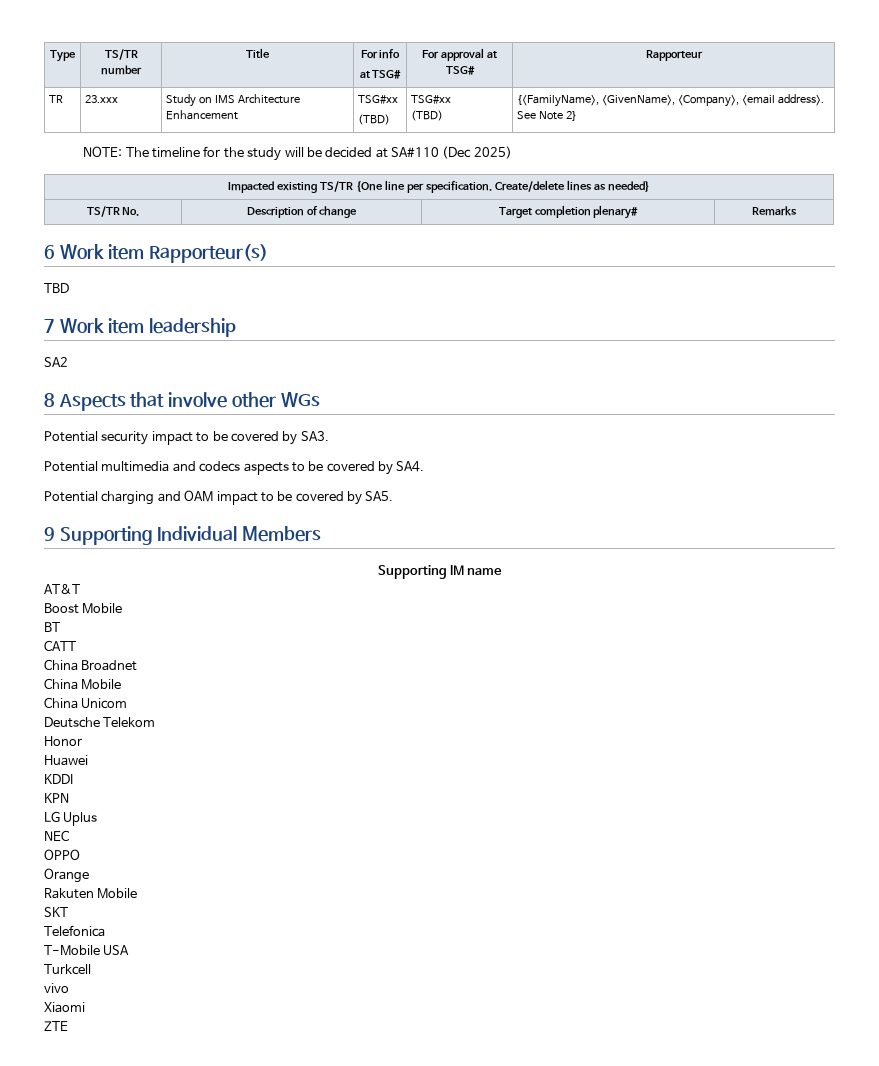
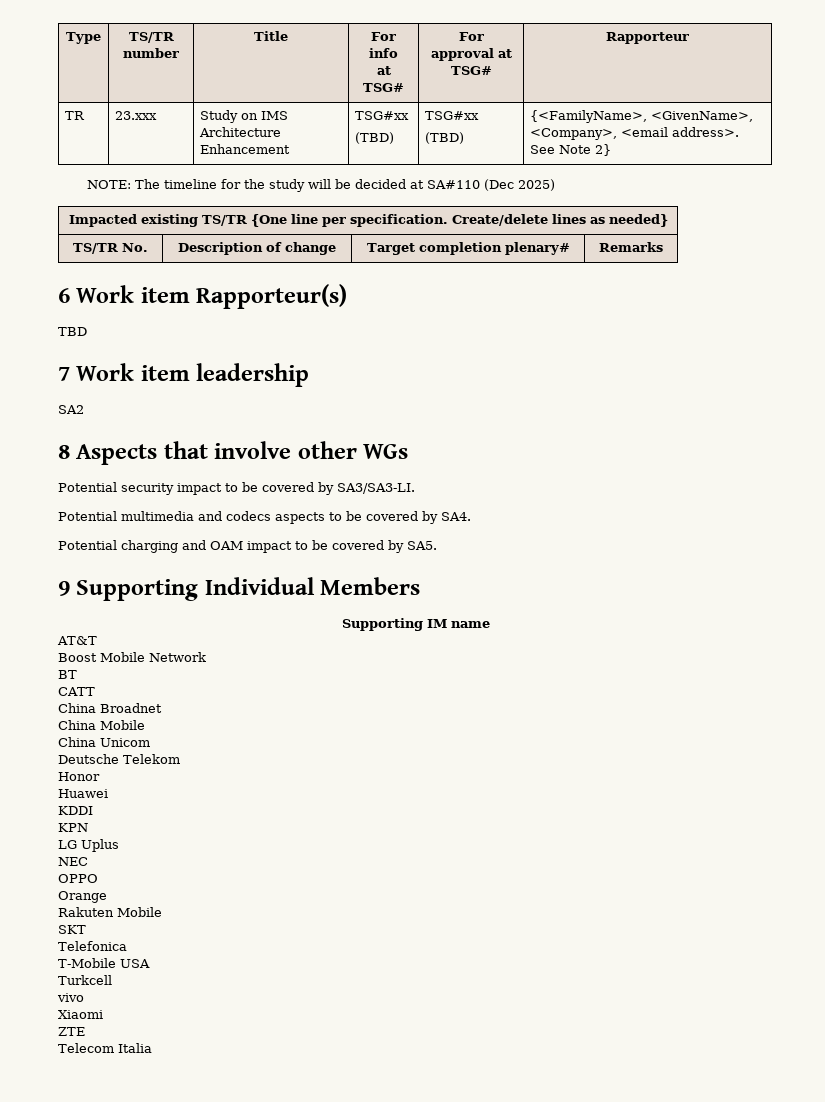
- Potential security impact to be covered by SA3.
+ Potential security impact to be covered by SA3/SA3-LI.
- Boost Mobile
+ Boost Mobile Network
+ Telecom Italia

